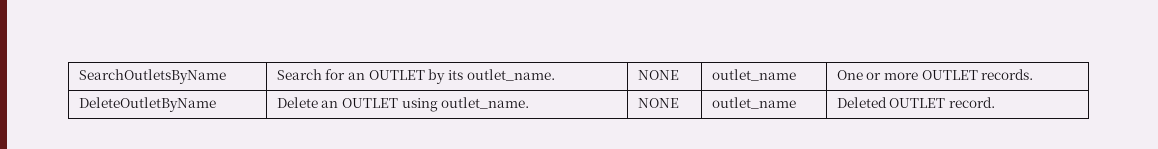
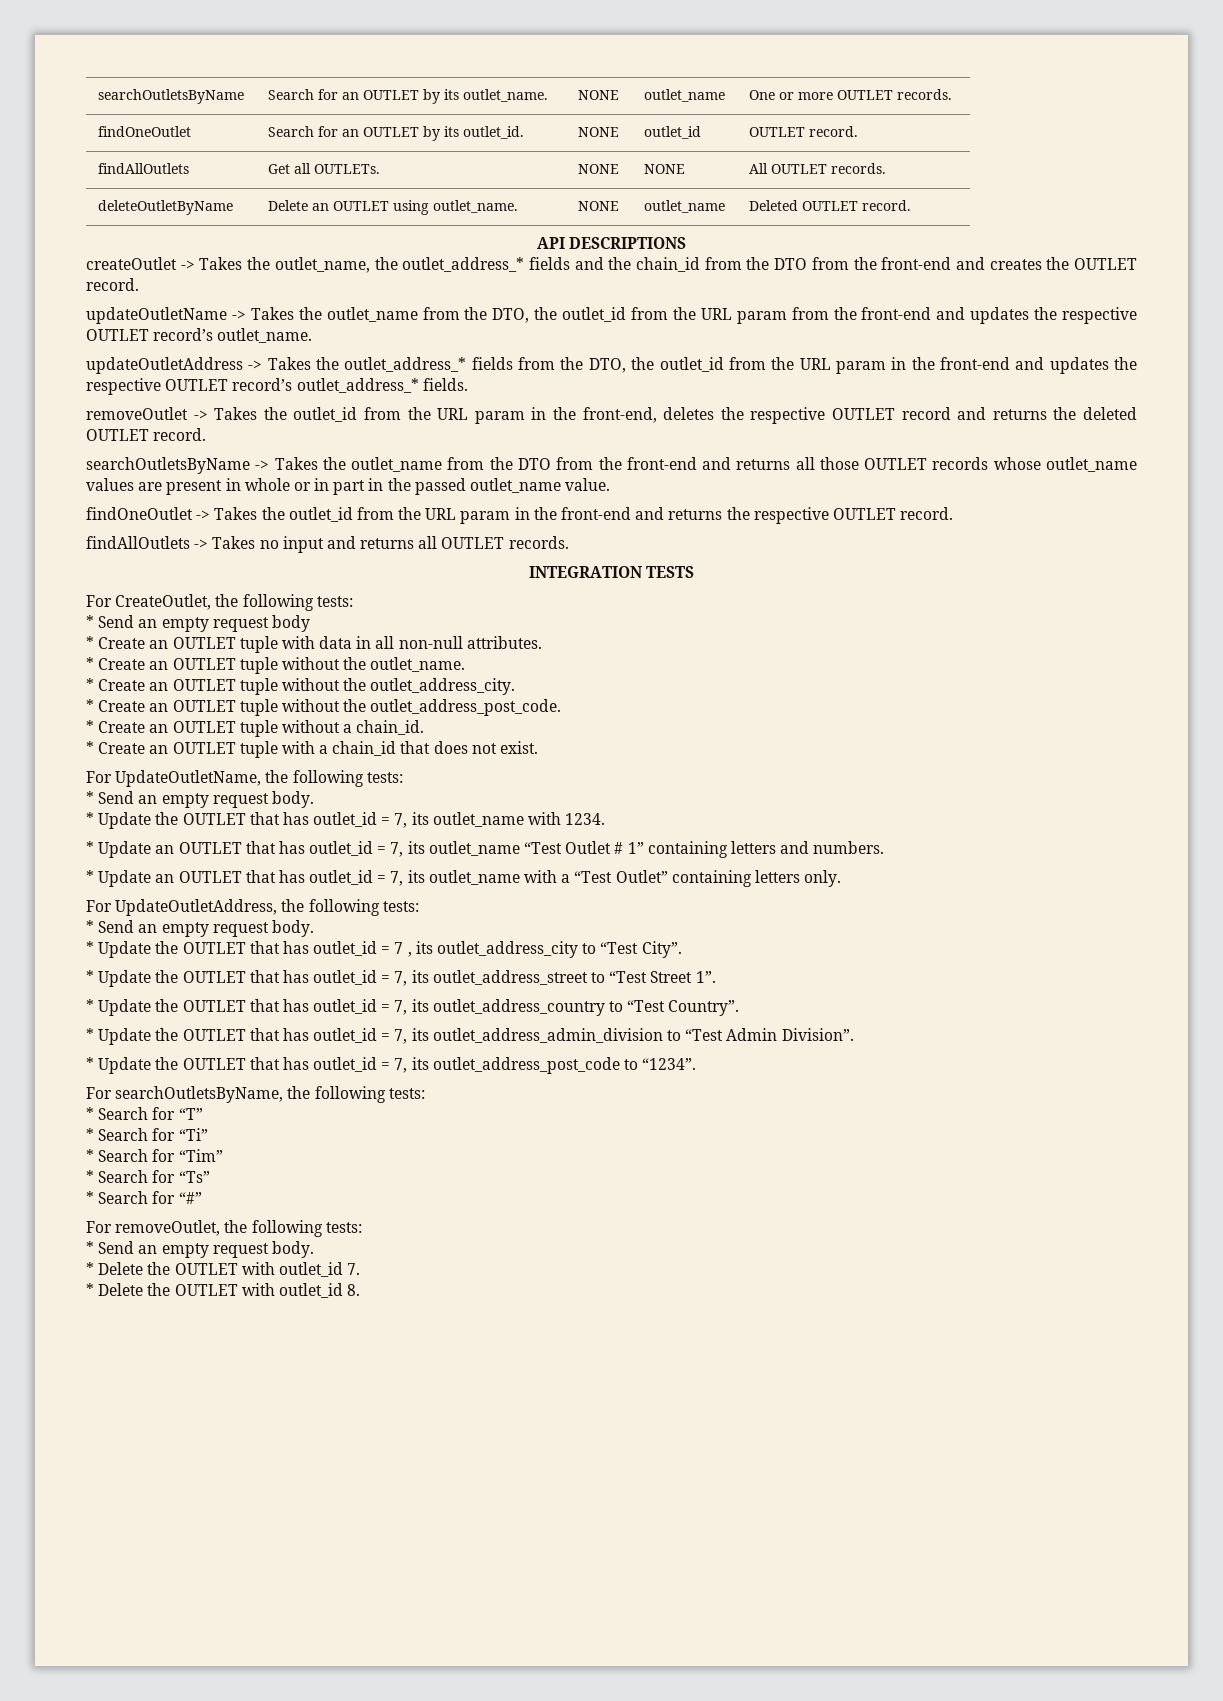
- SearchOutletsByName | Search for an OUTLET by its outlet_name. | NONE | outlet_name | One or more OUTLET records.
+ searchOutletsByName | Search for an OUTLET by its outlet_name. | NONE | outlet_name | One or more OUTLET records.
- DeleteOutletByName | Delete an OUTLET using outlet_name. | NONE | outlet_name | Deleted OUTLET record.
+ findOneOutlet | Search for an OUTLET by its outlet_id. | NONE | outlet_id | OUTLET record.
+ findAllOutlets | Get all OUTLETs. | NONE | NONE | All OUTLET records.
+ deleteOutletByName | Delete an OUTLET using outlet_name. | NONE | outlet_name | Deleted OUTLET record.
+ API DESCRIPTIONS
+ createOutlet -> Takes the outlet_name, the outlet_address_* fields and the chain_id from the DTO from the front-end and creates the OUTLET record.
+ updateOutletName -> Takes the outlet_name from the DTO, the outlet_id from the URL param from the front-end and updates the respective OUTLET record’s outlet_name.
+ updateOutletAddress -> Takes the outlet_address_* fields from the DTO, the outlet_id from the URL param in the front-end and updates the respective OUTLET record’s outlet_address_* fields.
+ removeOutlet -> Takes the outlet_id from the URL param in the front-end, deletes the respective OUTLET record and returns the deleted OUTLET record.
+ searchOutletsByName -> Takes the outlet_name from the DTO from the front-end and returns all those OUTLET records whose outlet_name values are present in whole or in part in the passed outlet_name value.
+ findOneOutlet -> Takes the outlet_id from the URL param in the front-end and returns the respective OUTLET record.
+ findAllOutlets -> Takes no input and returns all OUTLET records.
+ INTEGRATION TESTS
+ For CreateOutlet, the following tests:
+ * Send an empty request body
+ * Create an OUTLET tuple with data in all non-null attributes.
+ * Create an OUTLET tuple without the outlet_name.
+ * Create an OUTLET tuple without the outlet_address_city.
+ * Create an OUTLET tuple without the outlet_address_post_code.
+ * Create an OUTLET tuple without a chain_id.
+ * Create an OUTLET tuple with a chain_id that does not exist.
+ For UpdateOutletName, the following tests:
+ * Send an empty request body.
+ * Update the OUTLET that has outlet_id = 7, its outlet_name with 1234.
+ * Update an OUTLET that has outlet_id = 7, its outlet_name “Test Outlet # 1” containing letters and numbers.
+ * Update an OUTLET that has outlet_id = 7, its outlet_name with a “Test Outlet” containing letters only.
+ For UpdateOutletAddress, the following tests:
+ * Send an empty request body.
+ * Update the OUTLET that has outlet_id = 7 , its outlet_address_city to “Test City”.
+ * Update the OUTLET that has outlet_id = 7, its outlet_address_street to “Test Street 1”.
+ * Update the OUTLET that has outlet_id = 7, its outlet_address_country to “Test Country”.
+ * Update the OUTLET that has outlet_id = 7, its outlet_address_admin_division to “Test Admin Division”.
+ * Update the OUTLET that has outlet_id = 7, its outlet_address_post_code to “1234”.
+ For searchOutletsByName, the following tests:
+ * Search for “T”
+ * Search for “Ti”
+ * Search for “Tim”
+ * Search for “Ts”
+ * Search for “#”
+ For removeOutlet, the following tests:
+ * Send an empty request body.
+ * Delete the OUTLET with outlet_id 7.
+ * Delete the OUTLET with outlet_id 8.

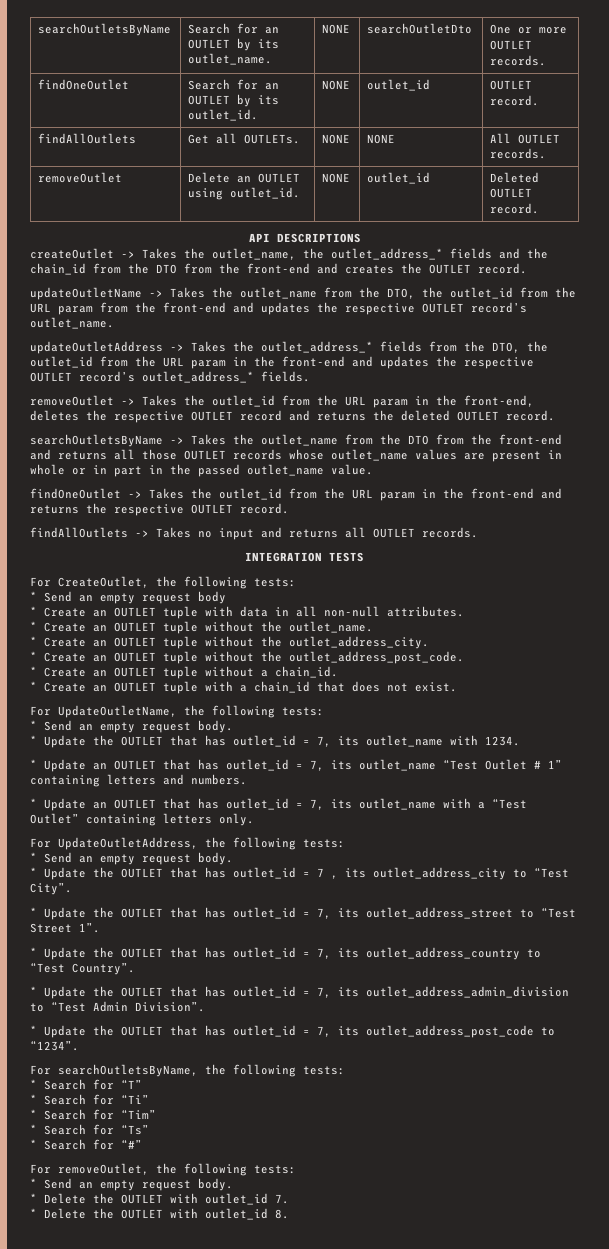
- searchOutletsByName | Search for an OUTLET by its outlet_name. | NONE | outlet_name | One or more OUTLET records.
+ searchOutletsByName | Search for an OUTLET by its outlet_name. | NONE | searchOutletDto | One or more OUTLET records.
- deleteOutletByName | Delete an OUTLET using outlet_name. | NONE | outlet_name | Deleted OUTLET record.
+ removeOutlet | Delete an OUTLET using outlet_id. | NONE | outlet_id | Deleted OUTLET record.

